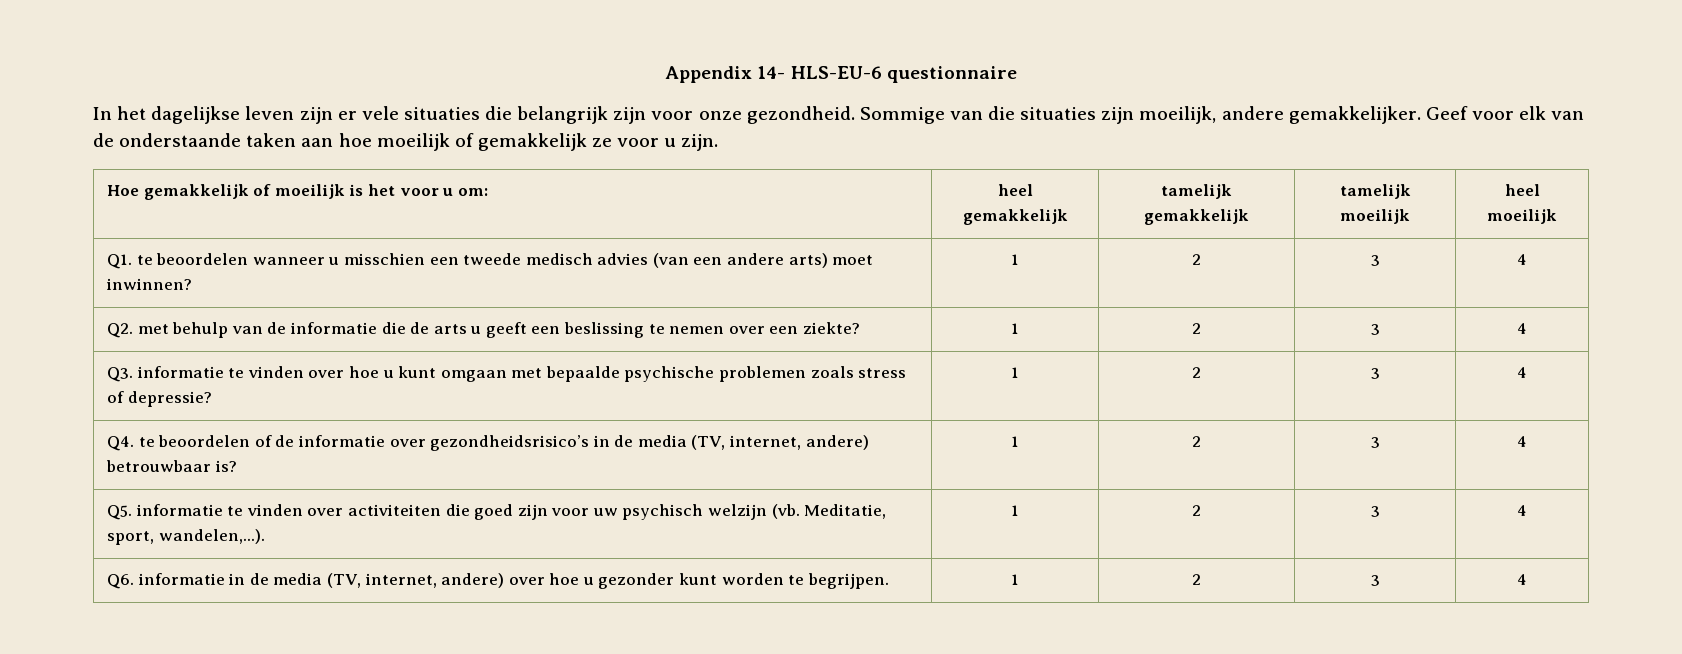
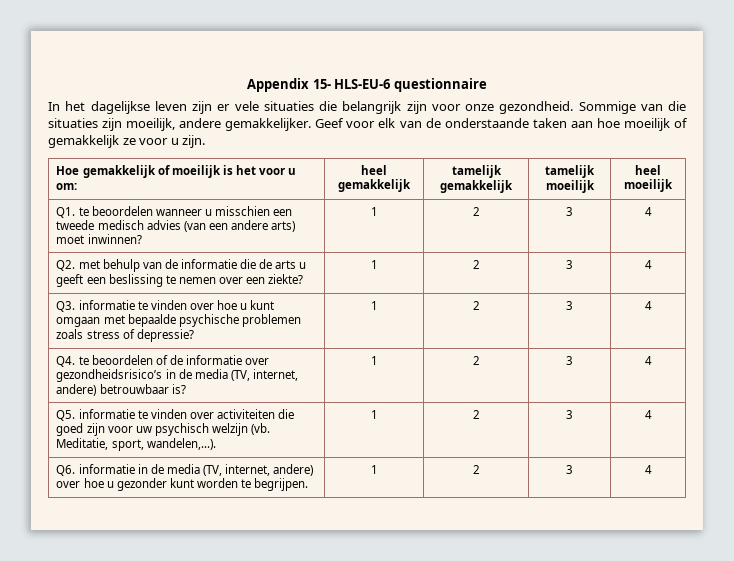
- Appendix 14- HLS-EU-6 questionnaire
+ Appendix 15- HLS-EU-6 questionnaire

